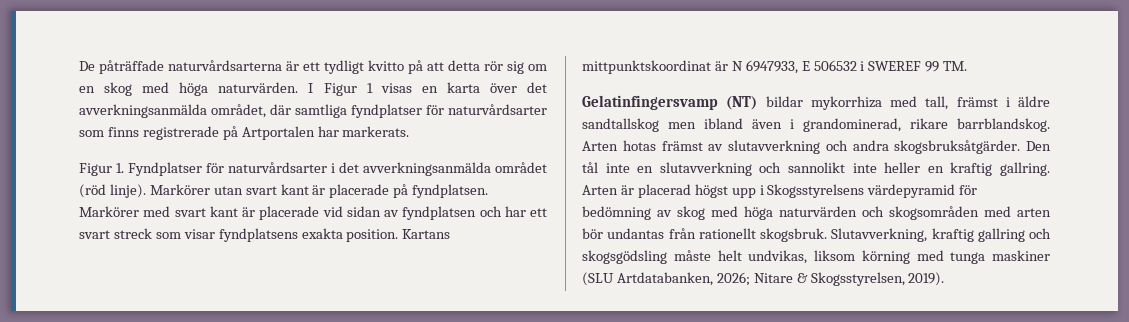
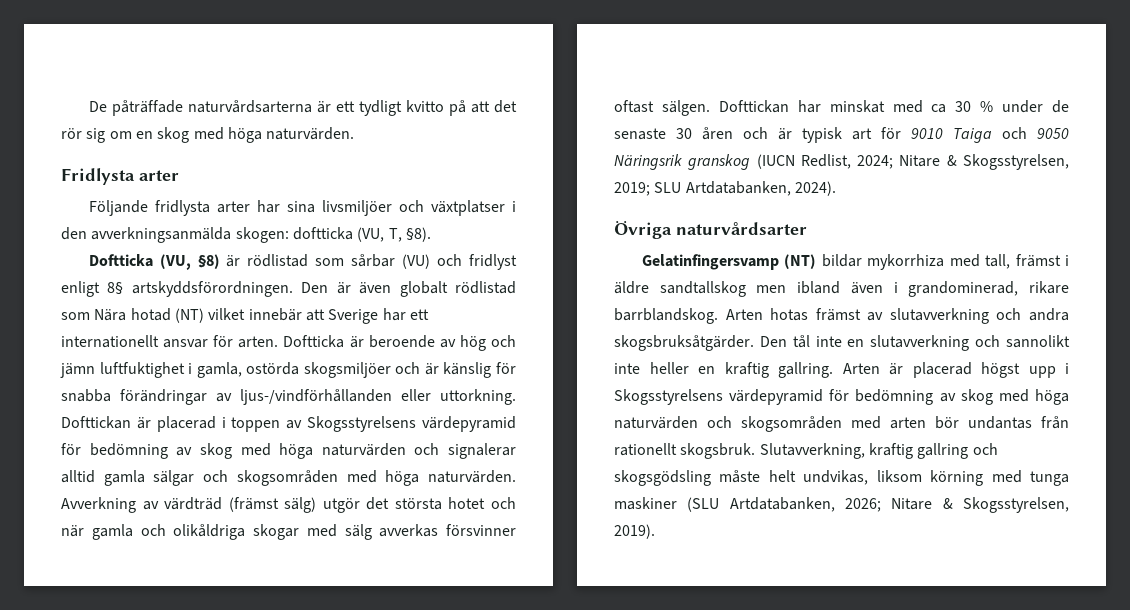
- De påträffade naturvårdsarterna är ett tydligt kvitto på att detta rör sig om en skog med höga naturvärden. I Figur 1 visas en karta över det avverkningsanmälda området, där samtliga fyndplatser för naturvårdsarter som finns registrerade på Artportalen har markerats.
- Figur 1. Fyndplatser för naturvårdsarter i det avverkningsanmälda området (röd linje). Markörer utan svart kant är placerade på fyndplatsen. Markörer med svart kant är placerade vid sidan av fyndplatsen och har ett svart streck som visar fyndplatsens exakta position. Kartans mittpunktskoordinat är N 6947933, E 506532 i SWEREF 99 TM.
+ De påträffade naturvårdsarterna är ett tydligt kvitto på att det rör sig om en skog med höga naturvärden.
+ Fridlysta arter
+ Följande fridlysta arter har sina livsmiljöer och växtplatser i den avverkningsanmälda skogen: doftticka (VU, T, §8).
+ Doftticka (VU, §8) är rödlistad som sårbar (VU) och fridlyst enligt 8§ artskyddsförordningen. Den är även globalt rödlistad som Nära hotad (NT) vilket innebär att Sverige har ett internationellt ansvar för arten. Doftticka är beroende av hög och jämn luftfuktighet i gamla, ostörda skogsmiljöer och är känslig för snabba förändringar av ljus-/vindförhållanden eller uttorkning. Dofttickan är placerad i toppen av Skogsstyrelsens värdepyramid för bedömning av skog med höga naturvärden och signalerar alltid gamla sälgar och skogsområden med höga naturvärden. Avverkning av värdträd (främst sälg) utgör det största hotet och när gamla och olikåldriga skogar med sälg avverkas försvinner oftast sälgen. Dofttickan har minskat med ca 30 % under de senaste 30 åren och är typisk art för 9010 Taiga och 9050 Näringsrik granskog (IUCN Redlist, 2024; Nitare & Skogsstyrelsen, 2019; SLU Artdatabanken, 2024).
+ Övriga naturvårdsarter

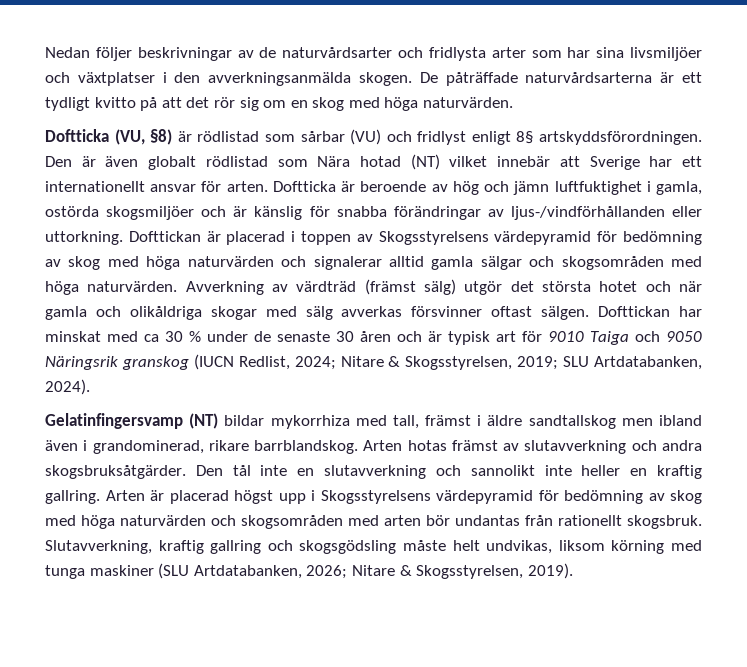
+ Nedan följer beskrivningar av de naturvårdsarter och fridlysta arter som har sina livsmiljöer och växtplatser i den avverkningsanmälda skogen.
- Fridlysta arter
- Följande fridlysta arter har sina livsmiljöer och växtplatser i den avverkningsanmälda skogen: doftticka (VU, T, §8).
- Övriga naturvårdsarter

